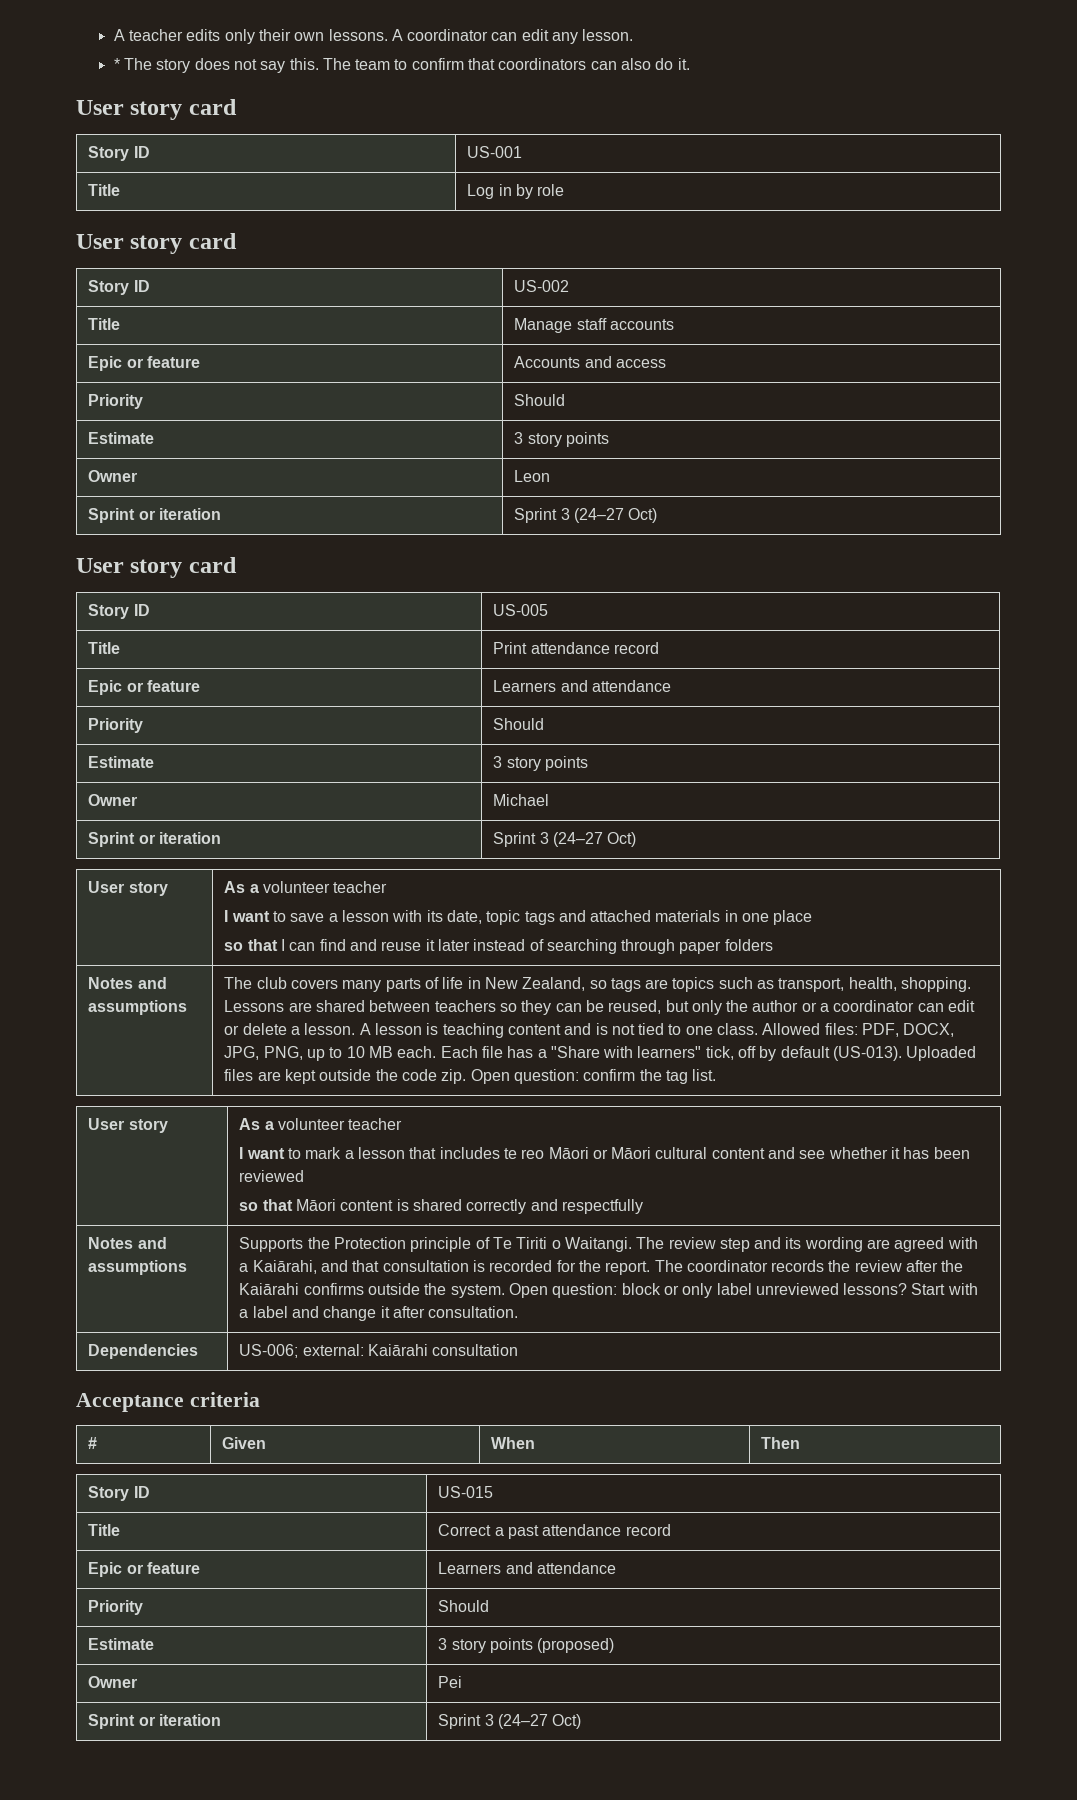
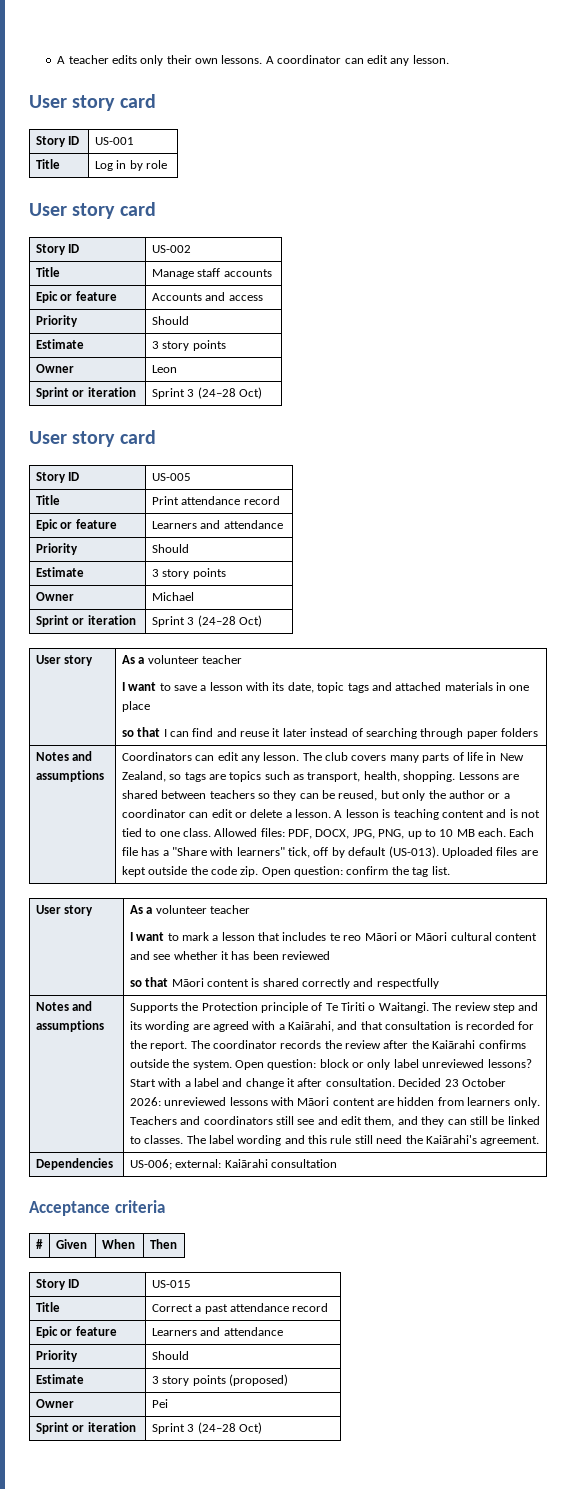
- * The story does not say this. The team to confirm that coordinators can also do it.
  Owner | Leon
- Sprint or iteration | Sprint 3 (24–27 Oct)
+ Sprint or iteration | Sprint 3 (24–28 Oct)
  Owner | Michael
- Sprint or iteration | Sprint 3 (24–27 Oct)
+ Sprint or iteration | Sprint 3 (24–28 Oct)
+ Coordinators can edit any lesson.
+ Decided 23 October 2026: unreviewed lessons with Māori content are hidden from learners only. Teachers and coordinators still see and edit them, and they can still be linked to classes. The label wording and this rule still need the Kaiārahi's agreement.
  Owner | Pei
- Sprint or iteration | Sprint 3 (24–27 Oct)
+ Sprint or iteration | Sprint 3 (24–28 Oct)

